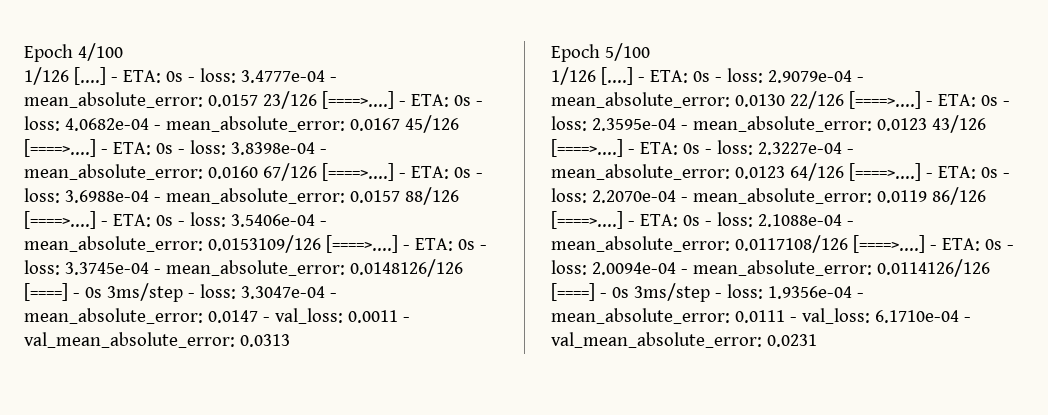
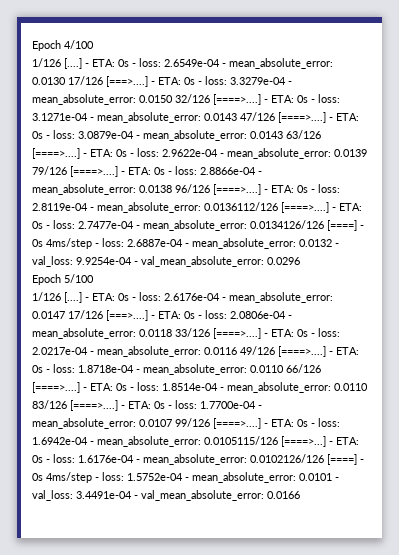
- - ETA: 0s - loss: 3.4777e-04 - mean_absolute_error: 0.0157 23/126 [====>....] - ETA: 0s - loss: 4.0682e-04 - mean_absolute_error: 0.0167 45/126 [====>....] - ETA: 0s - loss: 3.8398e-04 - mean_absolute_error: 0.0160 67/126 [====>....] - ETA: 0s - loss: 3.6988e-04 - mean_absolute_error: 0.0157 88/126 [====>....] - ETA: 0s - loss: 3.5406e-04 - mean_absolute_error: 0.0153109/126 [====>....] - ETA: 0s - loss: 3.3745e-04 - mean_absolute_error: 0.0148126/126 [====] - 0s 3ms/step - loss: 3.3047e-04 - mean_absolute_error: 0.0147 - val_loss: 0.0011 - val_mean_absolute_error: 0.0313
+ - ETA: 0s - loss: 2.6549e-04 - mean_absolute_error: 0.0130 17/126 [===>....] - ETA: 0s - loss: 3.3279e-04 - mean_absolute_error: 0.0150 32/126 [====>....] - ETA: 0s - loss: 3.1271e-04 - mean_absolute_error: 0.0143 47/126 [====>....] - ETA: 0s - loss: 3.0879e-04 - mean_absolute_error: 0.0143 63/126 [====>....] - ETA: 0s - loss: 2.9622e-04 - mean_absolute_error: 0.0139 79/126 [====>....] - ETA: 0s - loss: 2.8866e-04 - mean_absolute_error: 0.0138 96/126 [====>....] - ETA: 0s - loss: 2.8119e-04 - mean_absolute_error: 0.0136112/126 [====>....] - ETA: 0s - loss: 2.7477e-04 - mean_absolute_error: 0.0134126/126 [====] - 0s 4ms/step - loss: 2.6887e-04 - mean_absolute_error: 0.0132 - val_loss: 9.9254e-04 - val_mean_absolute_error: 0.0296
- - ETA: 0s - loss: 2.9079e-04 - mean_absolute_error: 0.0130 22/126 [====>....] - ETA: 0s - loss: 2.3595e-04 - mean_absolute_error: 0.0123 43/126 [====>....] - ETA: 0s - loss: 2.3227e-04 - mean_absolute_error: 0.0123 64/126 [====>....] - ETA: 0s - loss: 2.2070e-04 - mean_absolute_error: 0.0119 86/126 [====>....] - ETA: 0s - loss: 2.1088e-04 - mean_absolute_error: 0.0117108/126 [====>....] - ETA: 0s - loss: 2.0094e-04 - mean_absolute_error: 0.0114126/126 [====] - 0s 3ms/step - loss: 1.9356e-04 - mean_absolute_error: 0.0111 - val_loss: 6.1710e-04 - val_mean_absolute_error: 0.0231
+ - ETA: 0s - loss: 2.6176e-04 - mean_absolute_error: 0.0147 17/126 [===>....] - ETA: 0s - loss: 2.0806e-04 - mean_absolute_error: 0.0118 33/126 [====>....] - ETA: 0s - loss: 2.0217e-04 - mean_absolute_error: 0.0116 49/126 [====>....] - ETA: 0s - loss: 1.8718e-04 - mean_absolute_error: 0.0110 66/126 [====>....] - ETA: 0s - loss: 1.8514e-04 - mean_absolute_error: 0.0110 83/126 [====>....] - ETA: 0s - loss: 1.7700e-04 - mean_absolute_error: 0.0107 99/126 [====>....] - ETA: 0s - loss: 1.6942e-04 - mean_absolute_error: 0.0105115/126 [====>...] - ETA: 0s - loss: 1.6176e-04 - mean_absolute_error: 0.0102126/126 [====] - 0s 4ms/step - loss: 1.5752e-04 - mean_absolute_error: 0.0101 - val_loss: 3.4491e-04 - val_mean_absolute_error: 0.0166

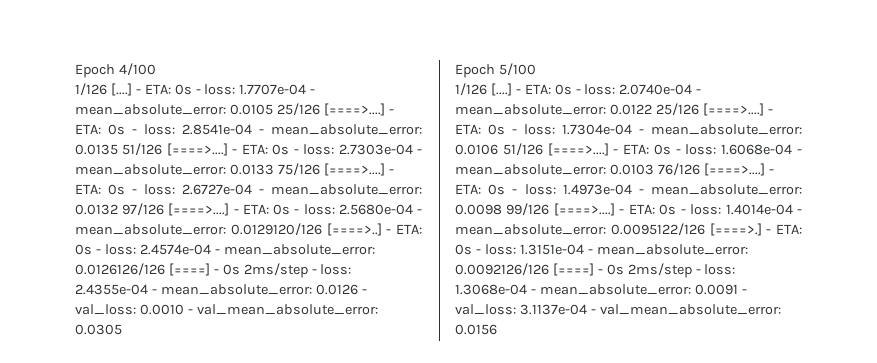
- - ETA: 0s - loss: 2.6549e-04 - mean_absolute_error: 0.0130 17/126 [===>....] - ETA: 0s - loss: 3.3279e-04 - mean_absolute_error: 0.0150 32/126 [====>....] - ETA: 0s - loss: 3.1271e-04 - mean_absolute_error: 0.0143 47/126 [====>....] - ETA: 0s - loss: 3.0879e-04 - mean_absolute_error: 0.0143 63/126 [====>....] - ETA: 0s - loss: 2.9622e-04 - mean_absolute_error: 0.0139 79/126 [====>....] - ETA: 0s - loss: 2.8866e-04 - mean_absolute_error: 0.0138 96/126 [====>....] - ETA: 0s - loss: 2.8119e-04 - mean_absolute_error: 0.0136112/126 [====>....] - ETA: 0s - loss: 2.7477e-04 - mean_absolute_error: 0.0134126/126 [====] - 0s 4ms/step - loss: 2.6887e-04 - mean_absolute_error: 0.0132 - val_loss: 9.9254e-04 - val_mean_absolute_error: 0.0296
+ - ETA: 0s - loss: 1.7707e-04 - mean_absolute_error: 0.0105 25/126 [====>....] - ETA: 0s - loss: 2.8541e-04 - mean_absolute_error: 0.0135 51/126 [====>....] - ETA: 0s - loss: 2.7303e-04 - mean_absolute_error: 0.0133 75/126 [====>....] - ETA: 0s - loss: 2.6727e-04 - mean_absolute_error: 0.0132 97/126 [====>....] - ETA: 0s - loss: 2.5680e-04 - mean_absolute_error: 0.0129120/126 [====>..] - ETA: 0s - loss: 2.4574e-04 - mean_absolute_error: 0.0126126/126 [====] - 0s 2ms/step - loss: 2.4355e-04 - mean_absolute_error: 0.0126 - val_loss: 0.0010 - val_mean_absolute_error: 0.0305
- - ETA: 0s - loss: 2.6176e-04 - mean_absolute_error: 0.0147 17/126 [===>....] - ETA: 0s - loss: 2.0806e-04 - mean_absolute_error: 0.0118 33/126 [====>....] - ETA: 0s - loss: 2.0217e-04 - mean_absolute_error: 0.0116 49/126 [====>....] - ETA: 0s - loss: 1.8718e-04 - mean_absolute_error: 0.0110 66/126 [====>....] - ETA: 0s - loss: 1.8514e-04 - mean_absolute_error: 0.0110 83/126 [====>....] - ETA: 0s - loss: 1.7700e-04 - mean_absolute_error: 0.0107 99/126 [====>....]
+ - ETA: 0s - loss: 2.0740e-04 - mean_absolute_error: 0.0122 25/126 [====>....] - ETA: 0s - loss: 1.7304e-04 - mean_absolute_error: 0.0106 51/126 [====>....] - ETA: 0s - loss: 1.6068e-04 - mean_absolute_error: 0.0103 76/126 [====>....] - ETA: 0s - loss: 1.4973e-04 - mean_absolute_error: 0.0098 99/126 [====>....]
- - ETA: 0s - loss: 1.6942e-04 - mean_absolute_error: 0.0105115/126 [====>...] - ETA: 0s - loss: 1.6176e-04 - mean_absolute_error: 0.0102126/126 [====] - 0s 4ms/step - loss: 1.5752e-04 - mean_absolute_error: 0.0101 - val_loss: 3.4491e-04 - val_mean_absolute_error: 0.0166
+ - ETA: 0s - loss: 1.4014e-04 - mean_absolute_error: 0.0095122/126 [====>.] - ETA: 0s - loss: 1.3151e-04 - mean_absolute_error: 0.0092126/126 [====] - 0s 2ms/step - loss: 1.3068e-04 - mean_absolute_error: 0.0091 - val_loss: 3.1137e-04 - val_mean_absolute_error: 0.0156

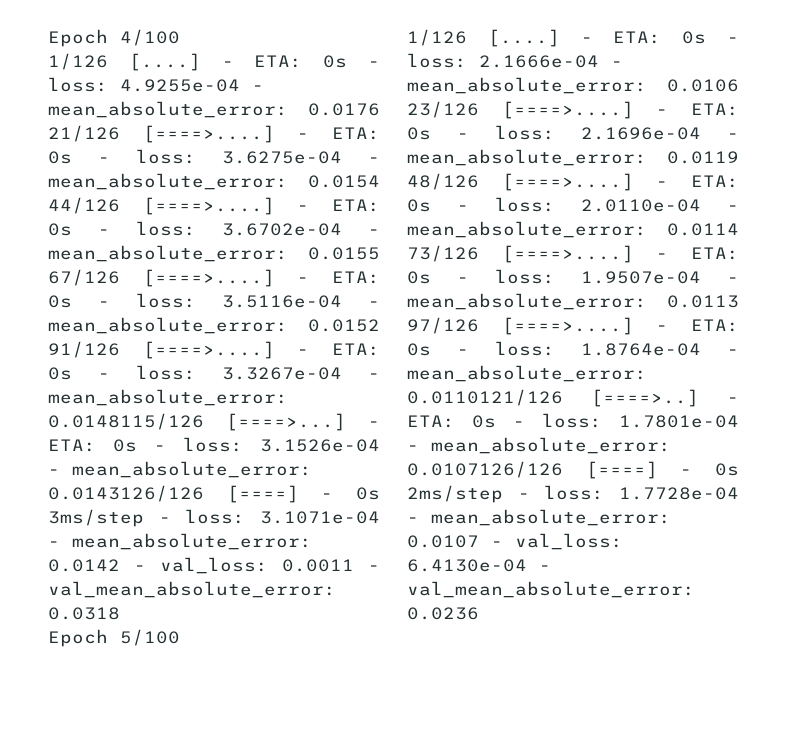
- - ETA: 0s - loss: 1.7707e-04 - mean_absolute_error: 0.0105 25/126 [====>....] - ETA: 0s - loss: 2.8541e-04 - mean_absolute_error: 0.0135 51/126 [====>....] - ETA: 0s - loss: 2.7303e-04 - mean_absolute_error: 0.0133 75/126 [====>....] - ETA: 0s - loss: 2.6727e-04 - mean_absolute_error: 0.0132 97/126 [====>....] - ETA: 0s - loss: 2.5680e-04 - mean_absolute_error: 0.0129120/126 [====>..] - ETA: 0s - loss: 2.4574e-04 - mean_absolute_error: 0.0126126/126 [====] - 0s 2ms/step - loss: 2.4355e-04 - mean_absolute_error: 0.0126 - val_loss: 0.0010 - val_mean_absolute_error: 0.0305
+ - ETA: 0s - loss: 4.9255e-04 - mean_absolute_error: 0.0176 21/126 [====>....] - ETA: 0s - loss: 3.6275e-04 - mean_absolute_error: 0.0154 44/126 [====>....] - ETA: 0s - loss: 3.6702e-04 - mean_absolute_error: 0.0155 67/126 [====>....] - ETA: 0s - loss: 3.5116e-04 - mean_absolute_error: 0.0152 91/126 [====>....] - ETA: 0s - loss: 3.3267e-04 - mean_absolute_error: 0.0148115/126 [====>...] - ETA: 0s - loss: 3.1526e-04 - mean_absolute_error: 0.0143126/126 [====] - 0s 3ms/step - loss: 3.1071e-04 - mean_absolute_error: 0.0142 - val_loss: 0.0011 - val_mean_absolute_error: 0.0318
- - ETA: 0s - loss: 2.0740e-04 - mean_absolute_error: 0.0122 25/126 [====>....] - ETA: 0s - loss: 1.7304e-04 - mean_absolute_error: 0.0106 51/126 [====>....] - ETA: 0s - loss: 1.6068e-04 - mean_absolute_error: 0.0103 76/126 [====>....] - ETA: 0s - loss: 1.4973e-04 - mean_absolute_error: 0.0098 99/126 [====>....] - ETA: 0s - loss: 1.4014e-04 - mean_absolute_error: 0.0095122/126 [====>.] - ETA: 0s - loss: 1.3151e-04 - mean_absolute_error: 0.0092126/126 [====] - 0s 2ms/step - loss: 1.3068e-04 - mean_absolute_error: 0.0091 - val_loss: 3.1137e-04 - val_mean_absolute_error: 0.0156
+ - ETA: 0s - loss: 2.1666e-04 - mean_absolute_error: 0.0106 23/126 [====>....] - ETA: 0s - loss: 2.1696e-04 - mean_absolute_error: 0.0119 48/126 [====>....] - ETA: 0s - loss: 2.0110e-04 - mean_absolute_error: 0.0114 73/126 [====>....] - ETA: 0s - loss: 1.9507e-04 - mean_absolute_error: 0.0113 97/126 [====>....] - ETA: 0s - loss: 1.8764e-04 - mean_absolute_error: 0.0110121/126 [====>..] - ETA: 0s - loss: 1.7801e-04 - mean_absolute_error: 0.0107126/126 [====] - 0s 2ms/step - loss: 1.7728e-04 - mean_absolute_error: 0.0107 - val_loss: 6.4130e-04 - val_mean_absolute_error: 0.0236

